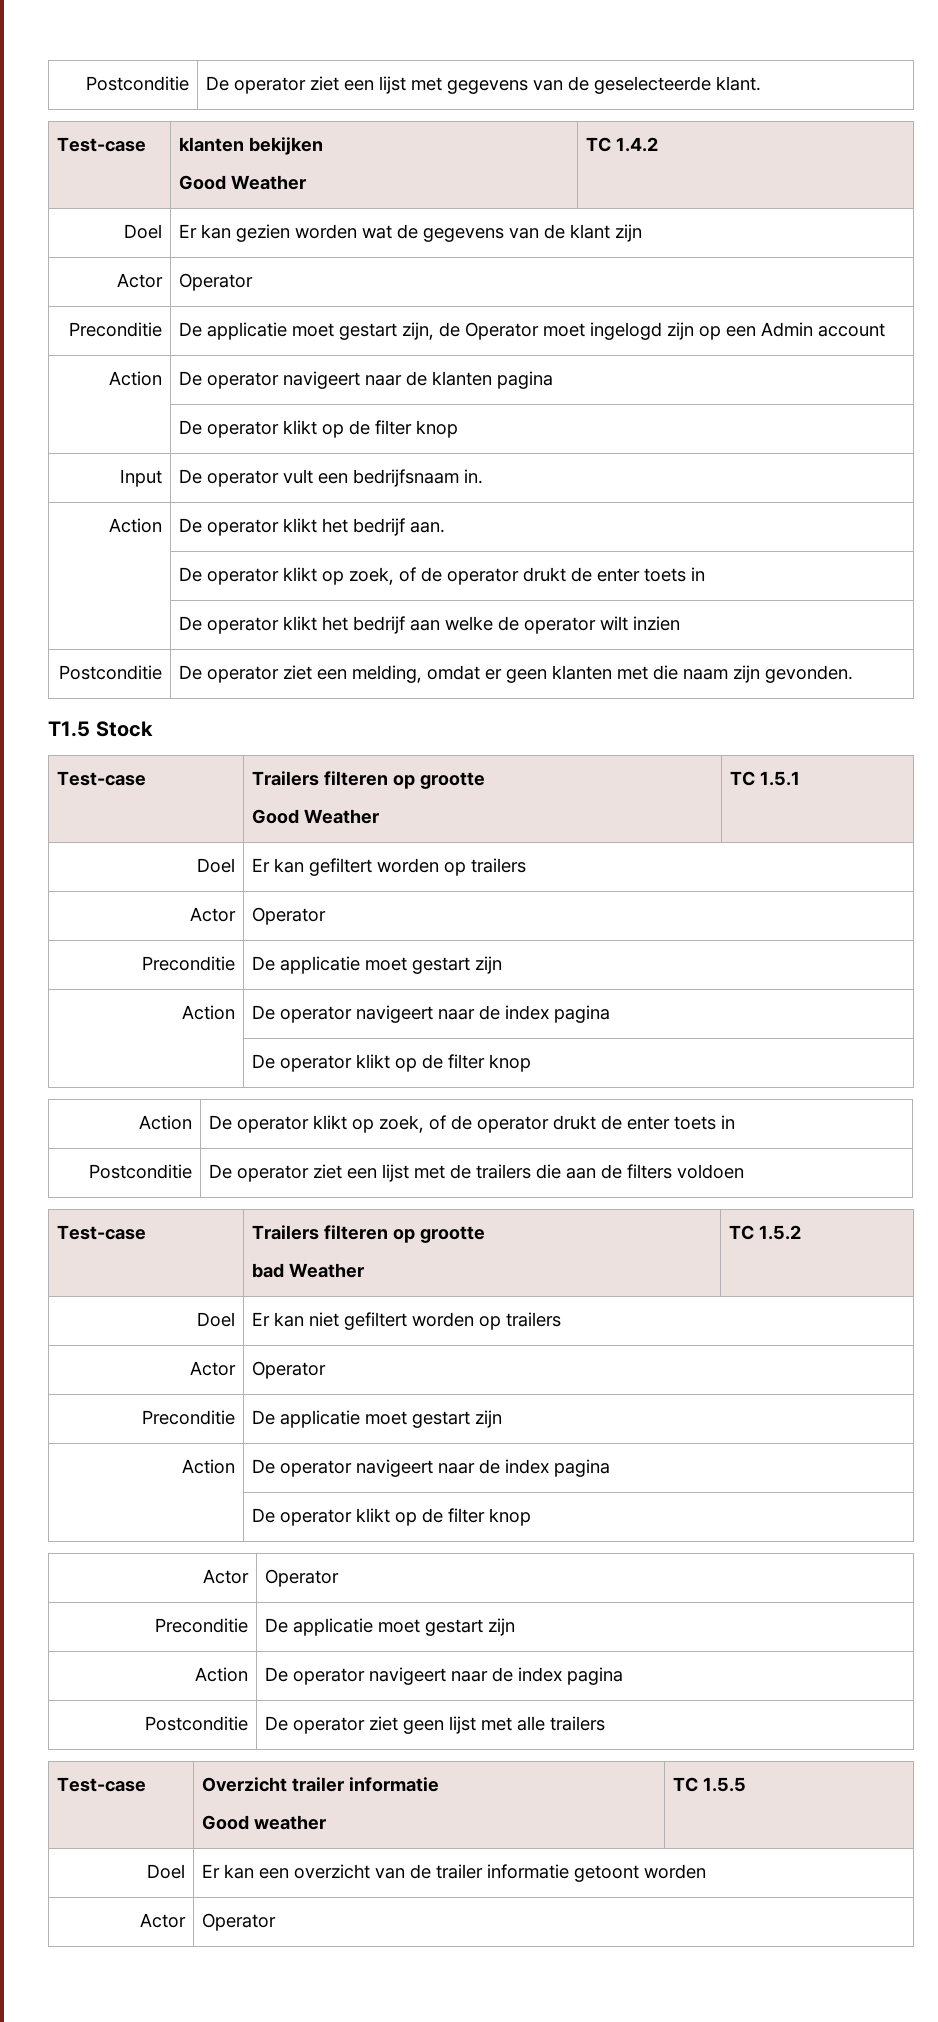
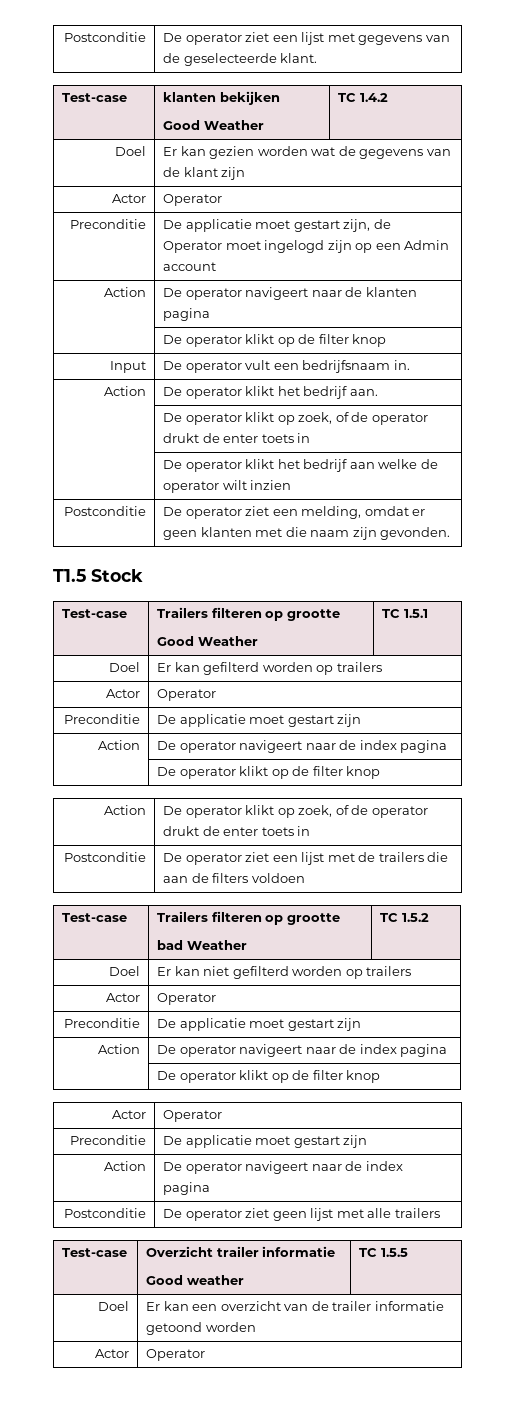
- Doel | Er kan gefiltert worden op trailers
+ Doel | Er kan gefilterd worden op trailers
- Doel | Er kan niet gefiltert worden op trailers
+ Doel | Er kan niet gefilterd worden op trailers
- Doel | Er kan een overzicht van de trailer informatie getoont worden
+ Doel | Er kan een overzicht van de trailer informatie getoond worden

